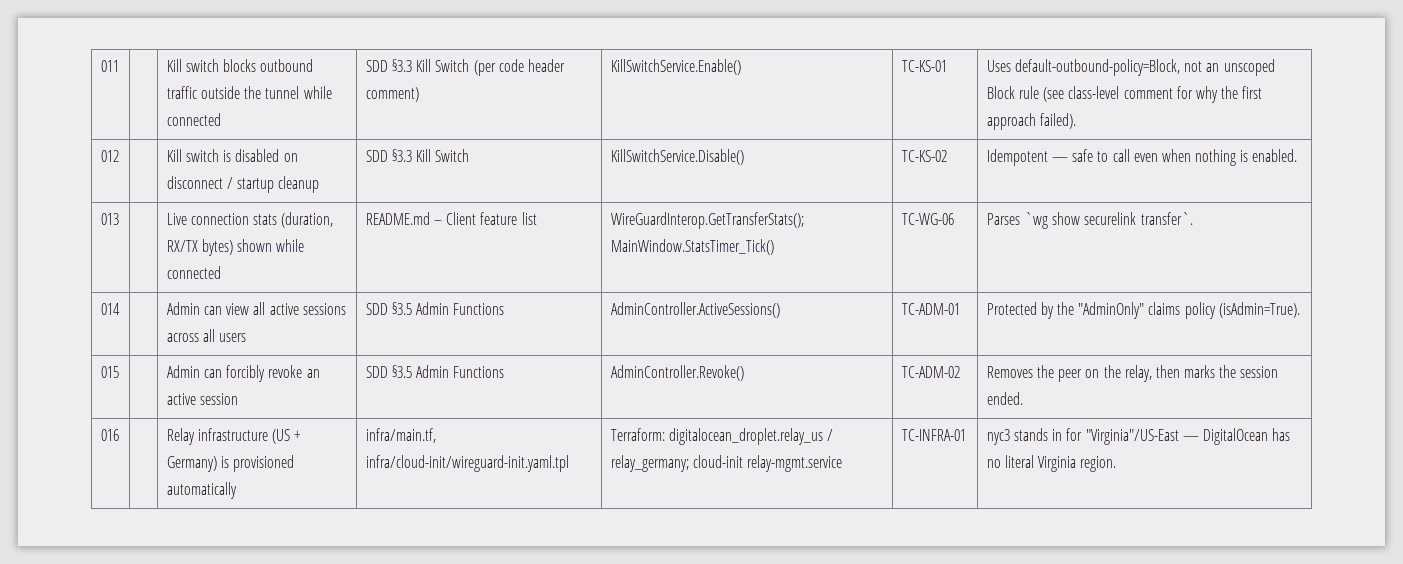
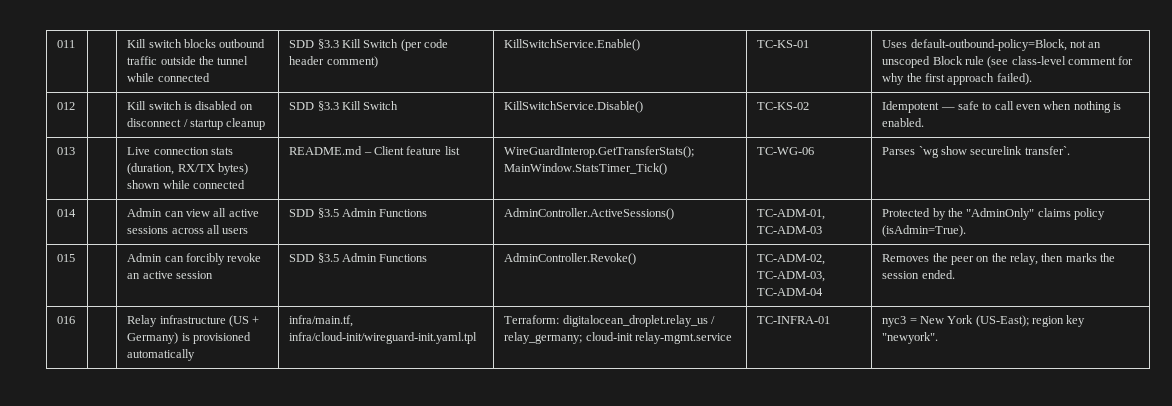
- 014 | | Admin can view all active sessions across all users | SDD §3.5 Admin Functions | AdminController.ActiveSessions() | TC-ADM-01 | Protected by the "AdminOnly" claims policy (isAdmin=True).
+ 014 | | Admin can view all active sessions across all users | SDD §3.5 Admin Functions | AdminController.ActiveSessions() | TC-ADM-01, TC-ADM-03 | Protected by the "AdminOnly" claims policy (isAdmin=True).
- 015 | | Admin can forcibly revoke an active session | SDD §3.5 Admin Functions | AdminController.Revoke() | TC-ADM-02 | Removes the peer on the relay, then marks the session ended.
+ 015 | | Admin can forcibly revoke an active session | SDD §3.5 Admin Functions | AdminController.Revoke() | TC-ADM-02, TC-ADM-03, TC-ADM-04 | Removes the peer on the relay, then marks the session ended.
- 016 | | Relay infrastructure (US + Germany) is provisioned automatically | infra/main.tf, infra/cloud-init/wireguard-init.yaml.tpl | Terraform: digitalocean_droplet.relay_us / relay_germany; cloud-init relay-mgmt.service | TC-INFRA-01 | nyc3 stands in for "Virginia"/US-East — DigitalOcean has no literal Virginia region.
+ 016 | | Relay infrastructure (US + Germany) is provisioned automatically | infra/main.tf, infra/cloud-init/wireguard-init.yaml.tpl | Terraform: digitalocean_droplet.relay_us / relay_germany; cloud-init relay-mgmt.service | TC-INFRA-01 | nyc3 = New York (US-East); region key "newyork".

